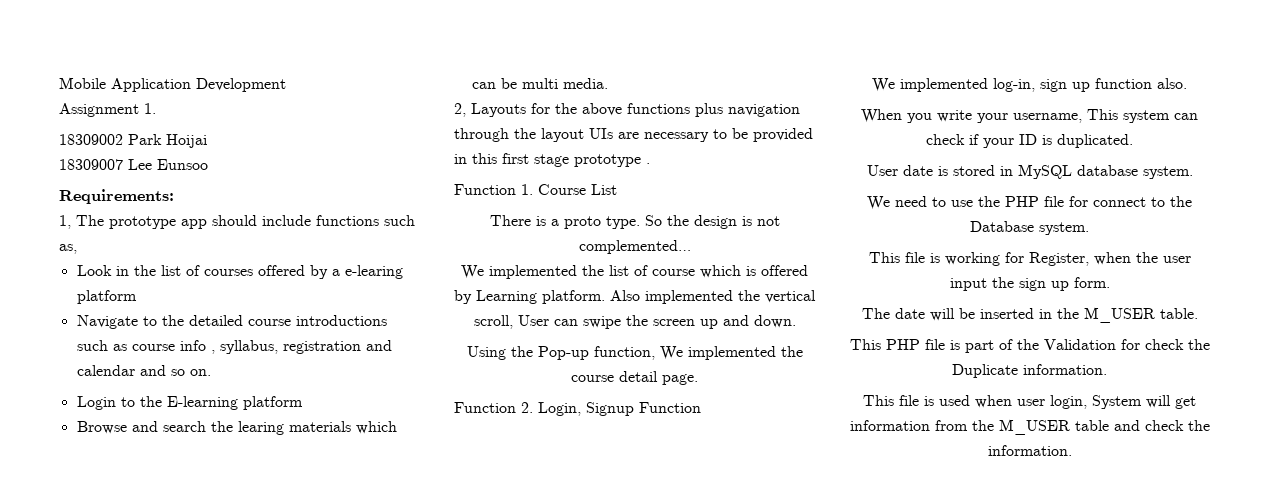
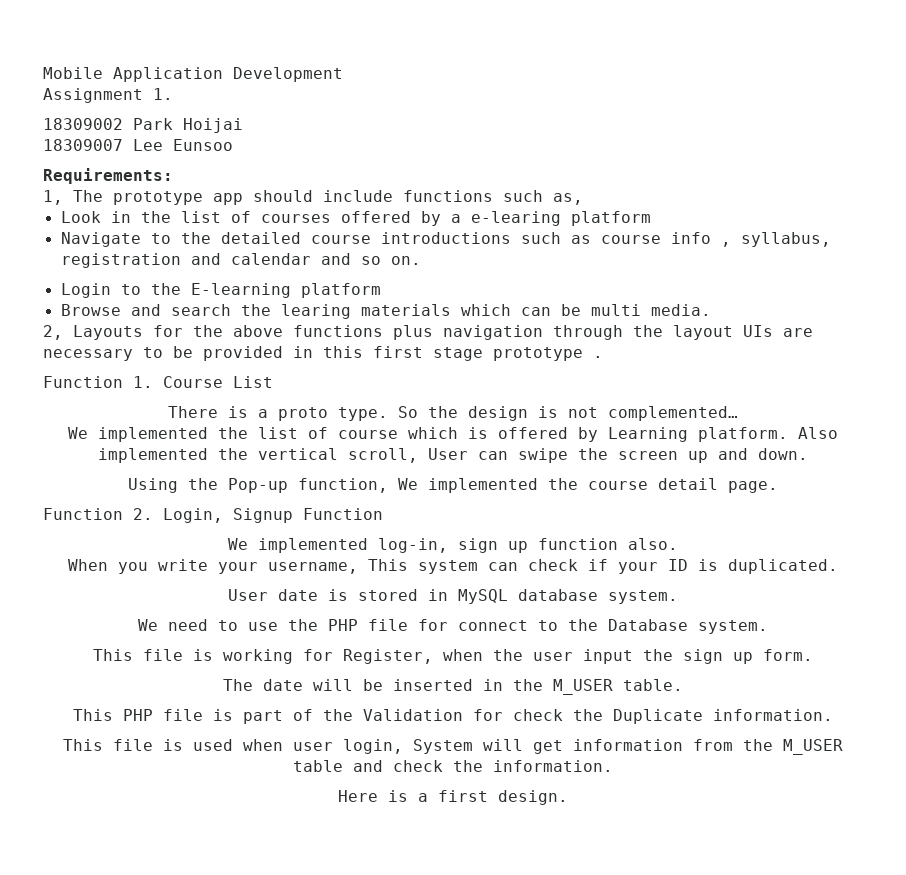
+ Here is a first design.

